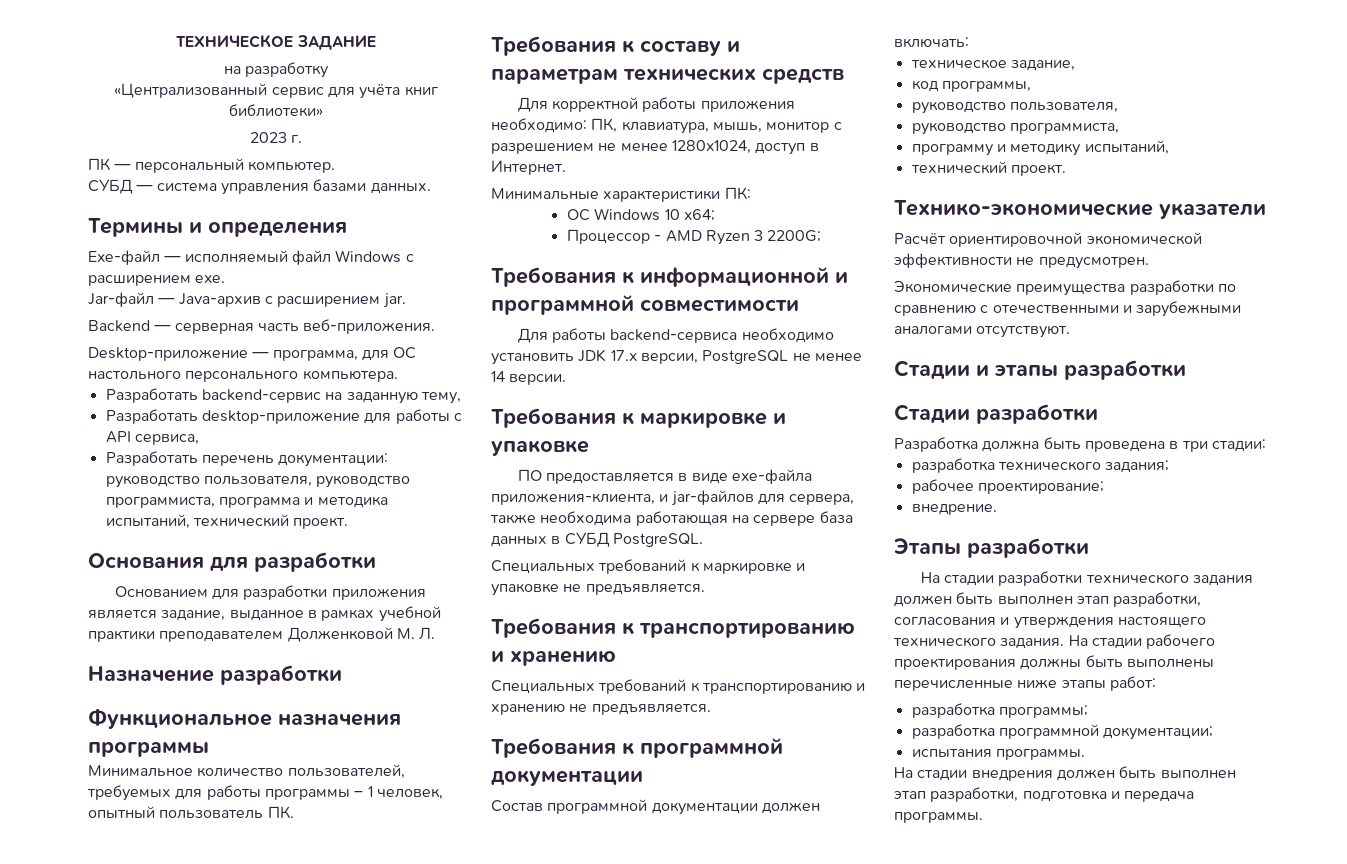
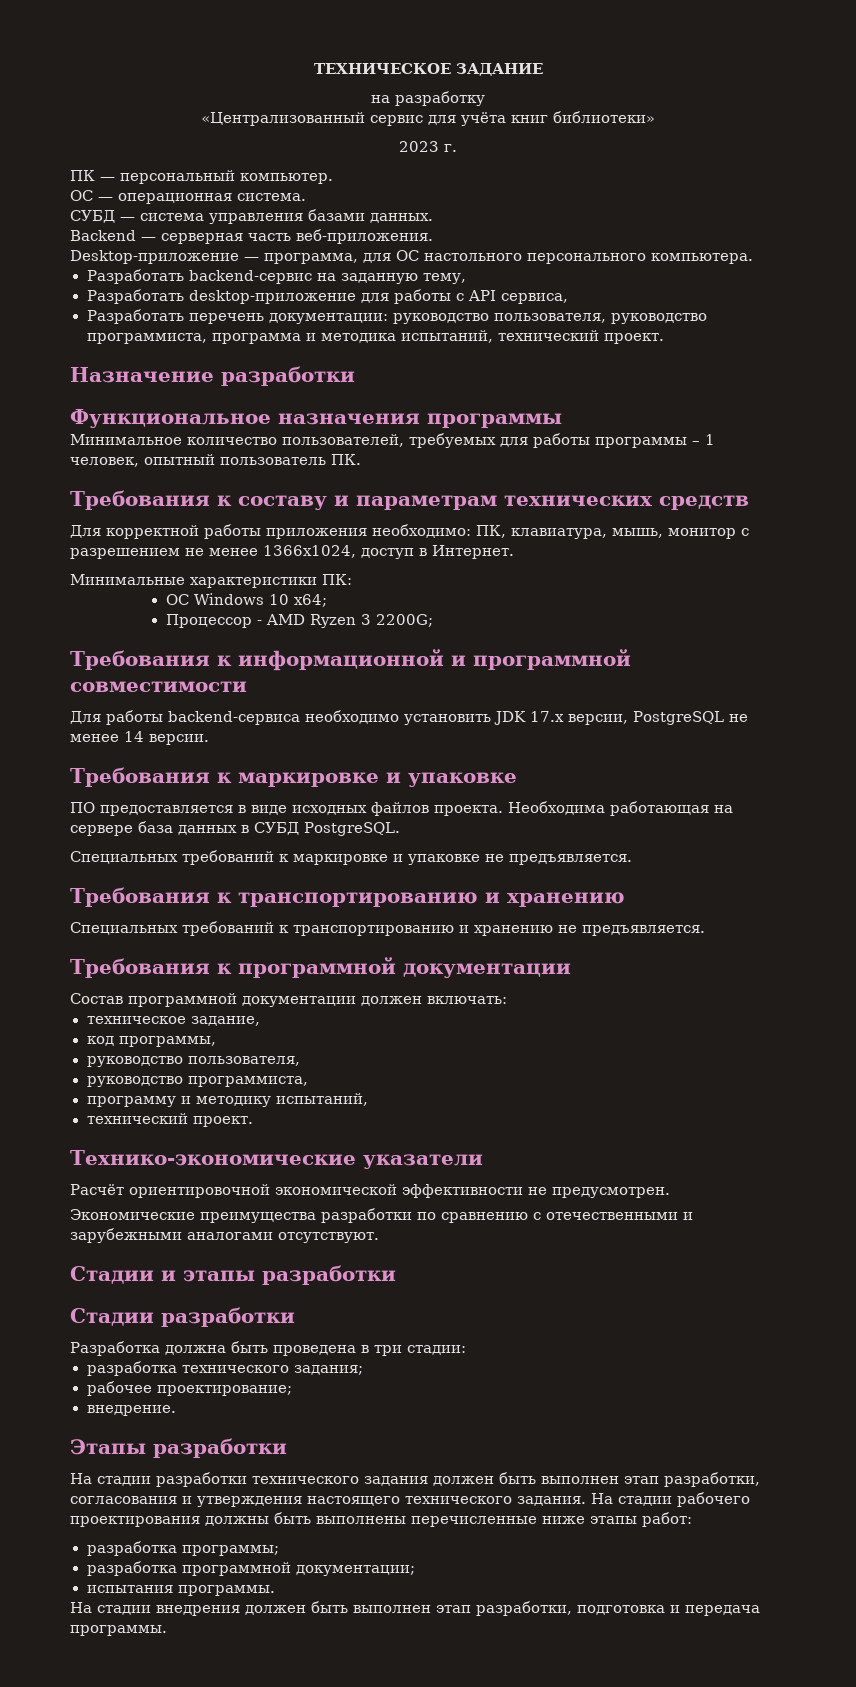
+ ОС — операционная система.
- Термины и определения
- Exe-файл — исполняемый файл Windows с расширением exe.
- Jar-файл — Java-архив с расширением jar.
- Основания для разработки
- Основанием для разработки приложения является задание, выданное в рамках учебной практики преподавателем Долженковой М. Л.
- Для корректной работы приложения необходимо: ПК, клавиатура, мышь, монитор с разрешением не менее 1280x1024, доступ в Интернет.
+ Для корректной работы приложения необходимо: ПК, клавиатура, мышь, монитор с разрешением не менее 1366x1024, доступ в Интернет.
- ПО предоставляется в виде exe-файла приложения-клиента, и jar-файлов для сервера, также необходима работающая на сервере база данных в СУБД PostgreSQL.
+ ПО предоставляется в виде исходных файлов проекта. Необходима работающая на сервере база данных в СУБД PostgreSQL.

